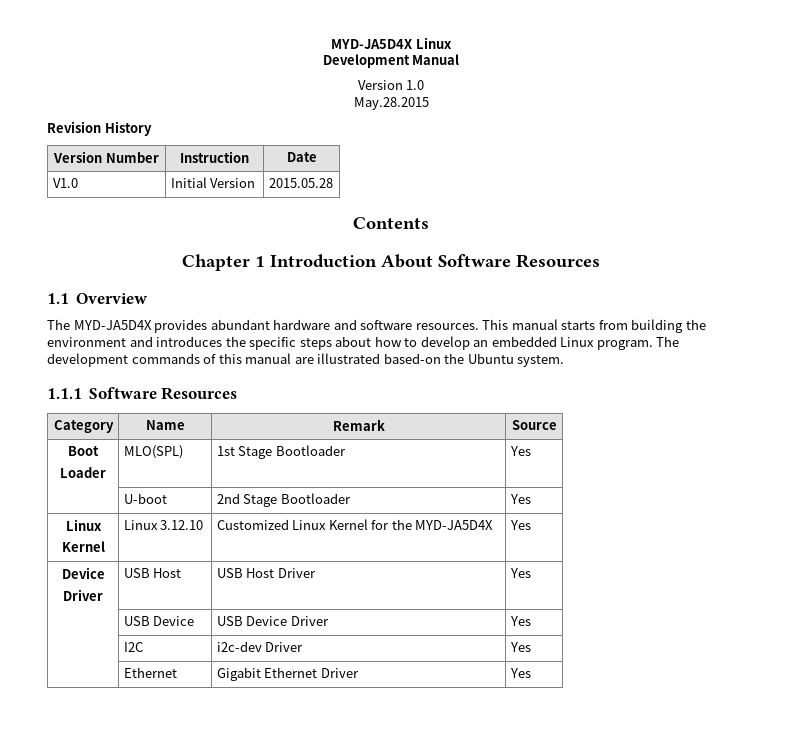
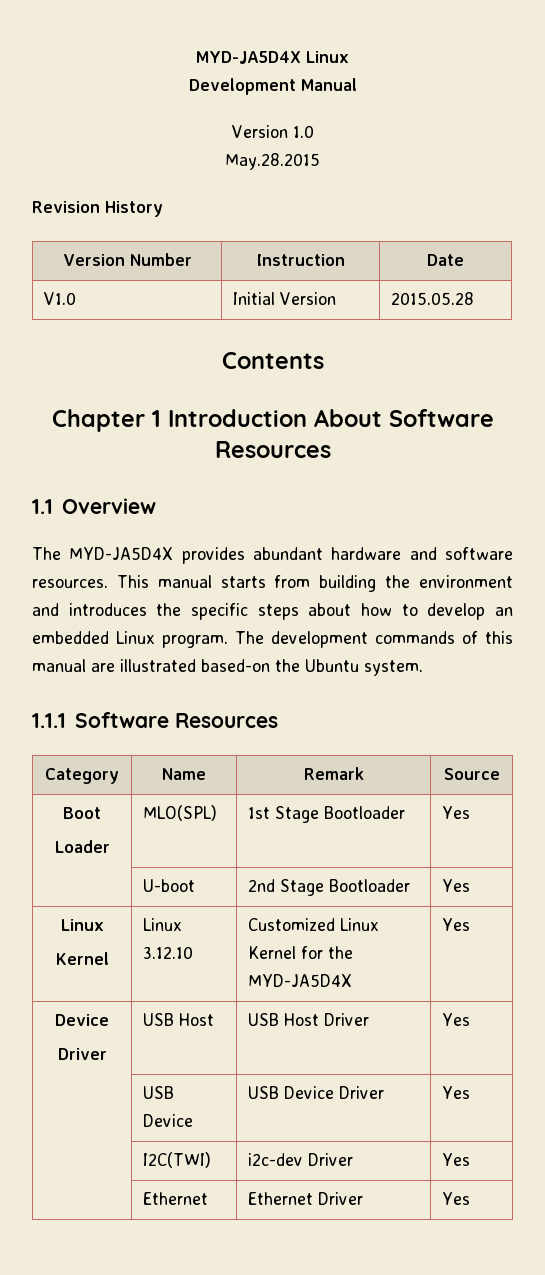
- | I2C | i2c-dev Driver | Yes
+ | I2C(TWI) | i2c-dev Driver | Yes
- | Ethernet | Gigabit Ethernet Driver | Yes
+ | Ethernet | Ethernet Driver | Yes

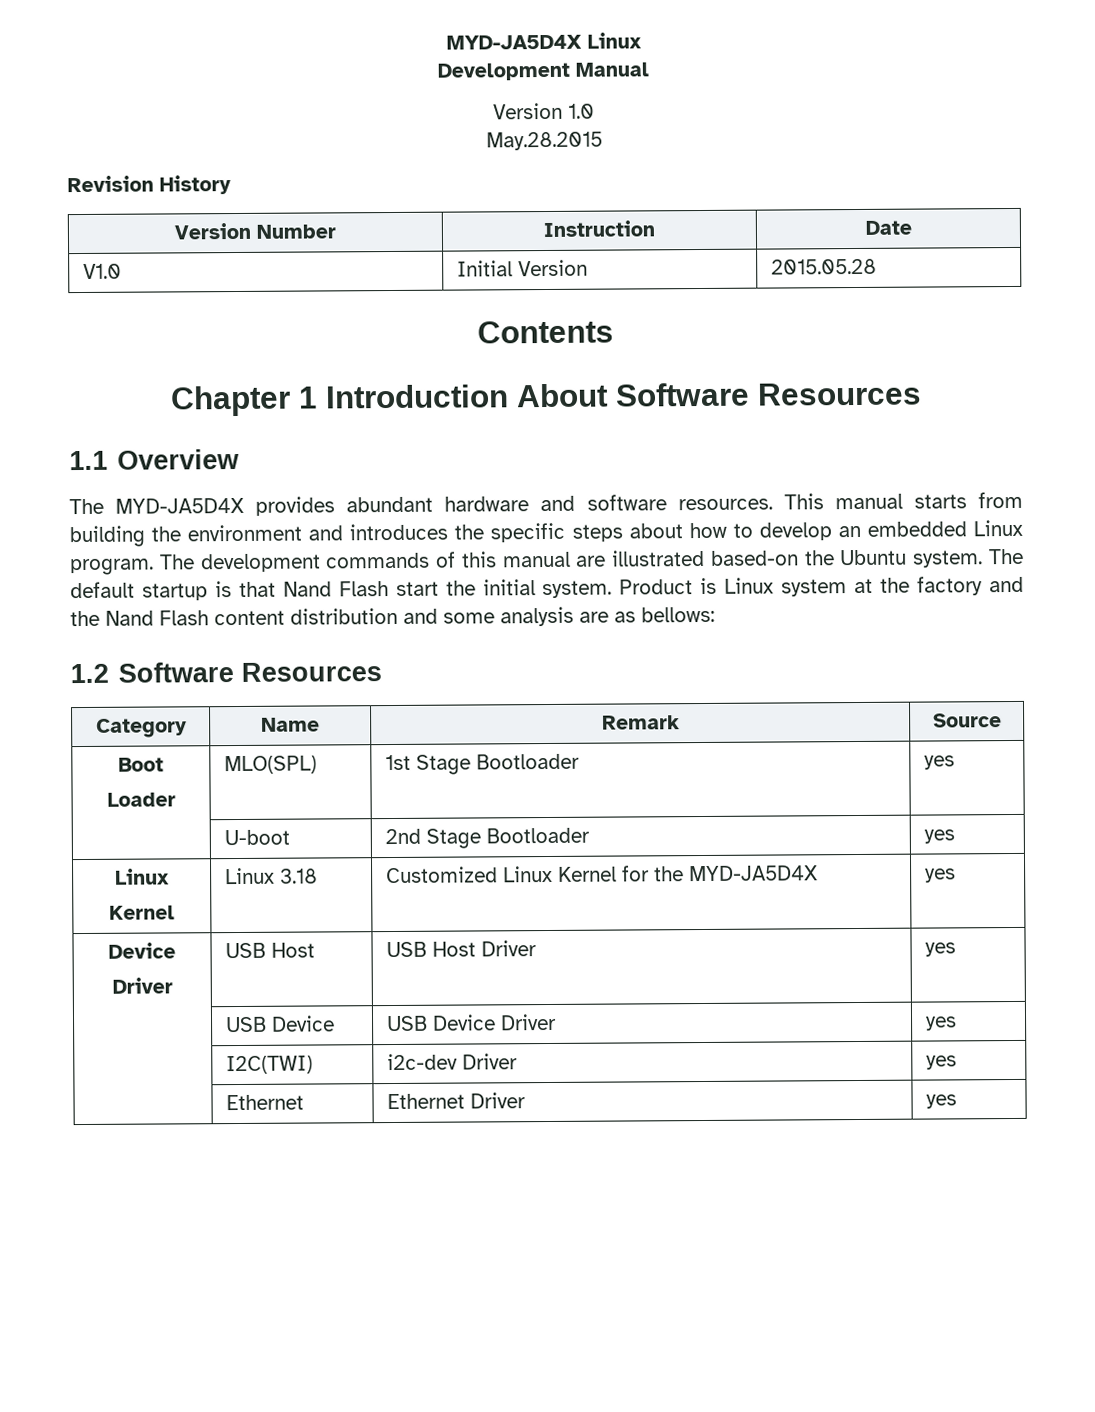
- The development commands of this manual are illustrated based-on the Ubuntu system.
- 1.1.1 Software Resources
+ The development commands of this manual are illustrated based-on the Ubuntu system. The default startup is that Nand Flash start the initial system. Product is Linux system at the factory and the Nand Flash content distribution and some analysis are as bellows:
+ 1.2 Software Resources
  Boot
- Loader | MLO(SPL) | 1st Stage Bootloader | Yes
+ Loader | MLO(SPL) | 1st Stage Bootloader | yes
- | U-boot | 2nd Stage Bootloader | Yes
+ | U-boot | 2nd Stage Bootloader | yes
  Linux
- Kernel | Linux 3.12.10 | Customized Linux Kernel for the MYD-JA5D4X | Yes
+ Kernel | Linux 3.18 | Customized Linux Kernel for the MYD-JA5D4X | yes
  Device
- Driver | USB Host | USB Host Driver | Yes
+ Driver | USB Host | USB Host Driver | yes
- | USB Device | USB Device Driver | Yes
+ | USB Device | USB Device Driver | yes
- | I2C(TWI) | i2c-dev Driver | Yes
+ | I2C(TWI) | i2c-dev Driver | yes
- | Ethernet | Ethernet Driver | Yes
+ | Ethernet | Ethernet Driver | yes

